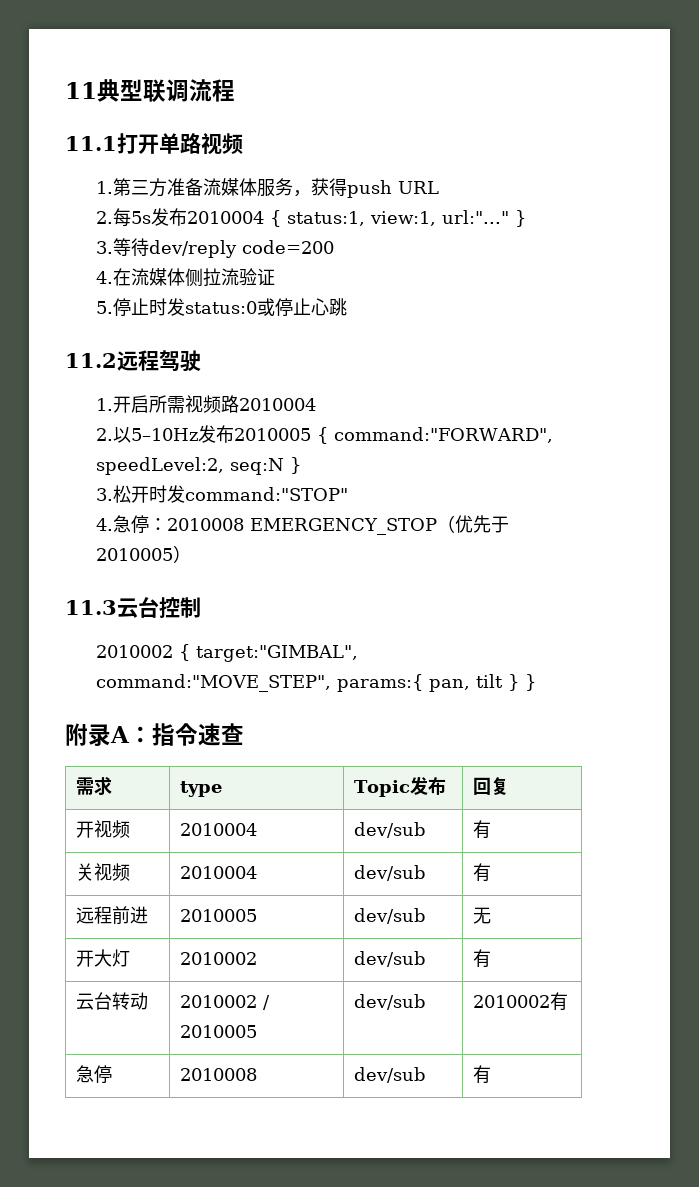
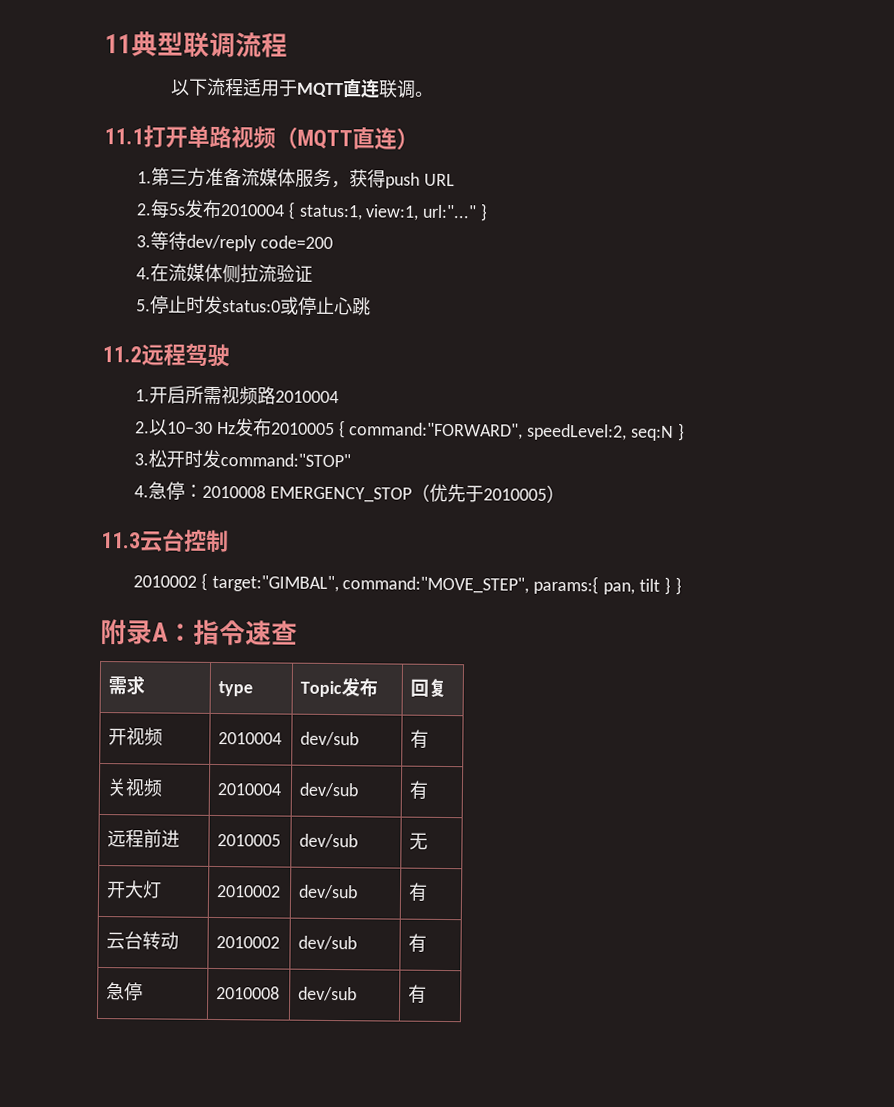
+ 以下流程适用于MQTT直连联调。
- 11.1打开单路视频
+ 11.1打开单路视频（MQTT直连）
- 2.以5–10Hz发布2010005 { command:"FORWARD", speedLevel:2, seq:N }
+ 2.以10–30 Hz发布2010005 { command:"FORWARD", speedLevel:2, seq:N }
- 云台转动 | 2010002 / 2010005 | dev/sub | 2010002有
+ 云台转动 | 2010002 | dev/sub | 有

